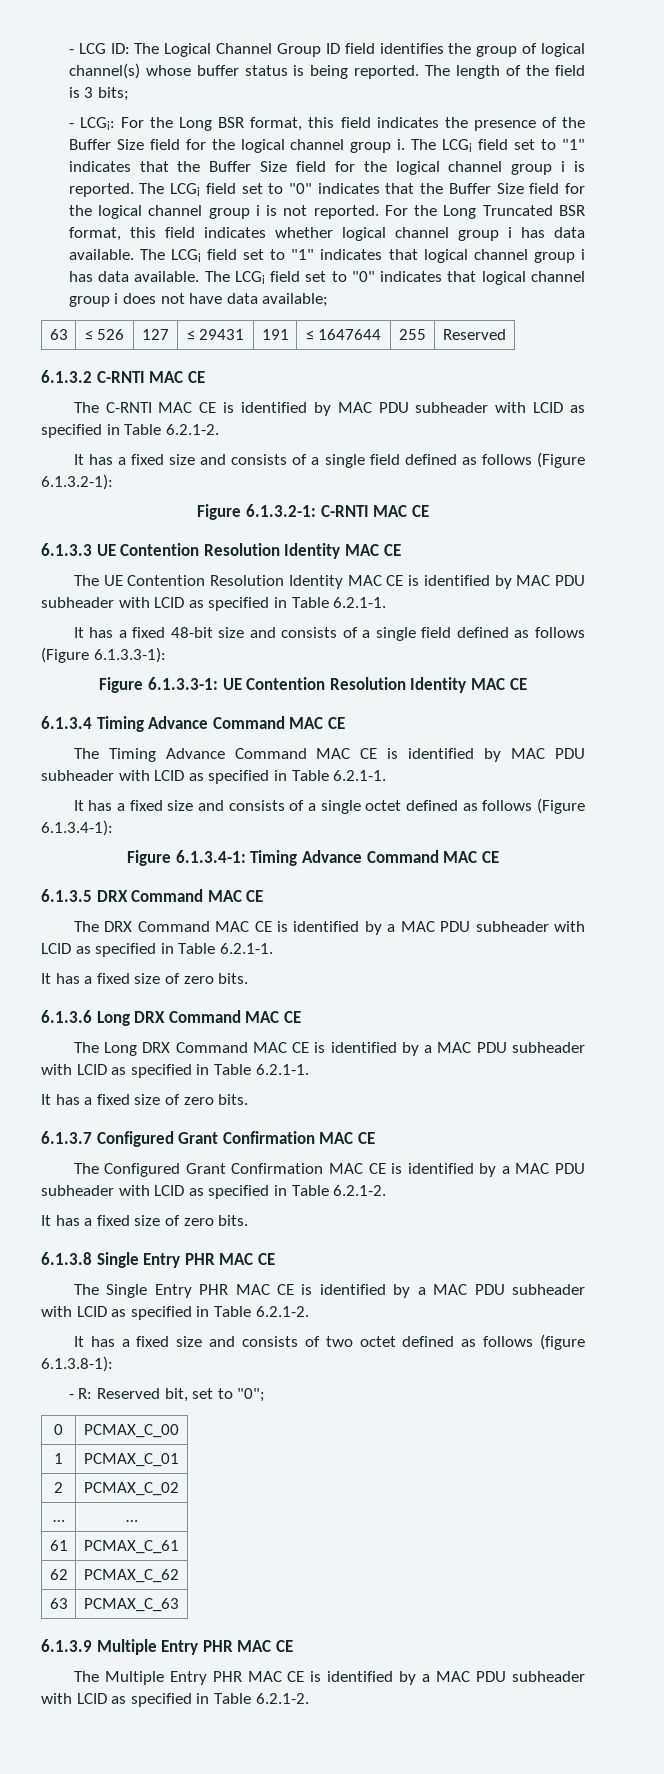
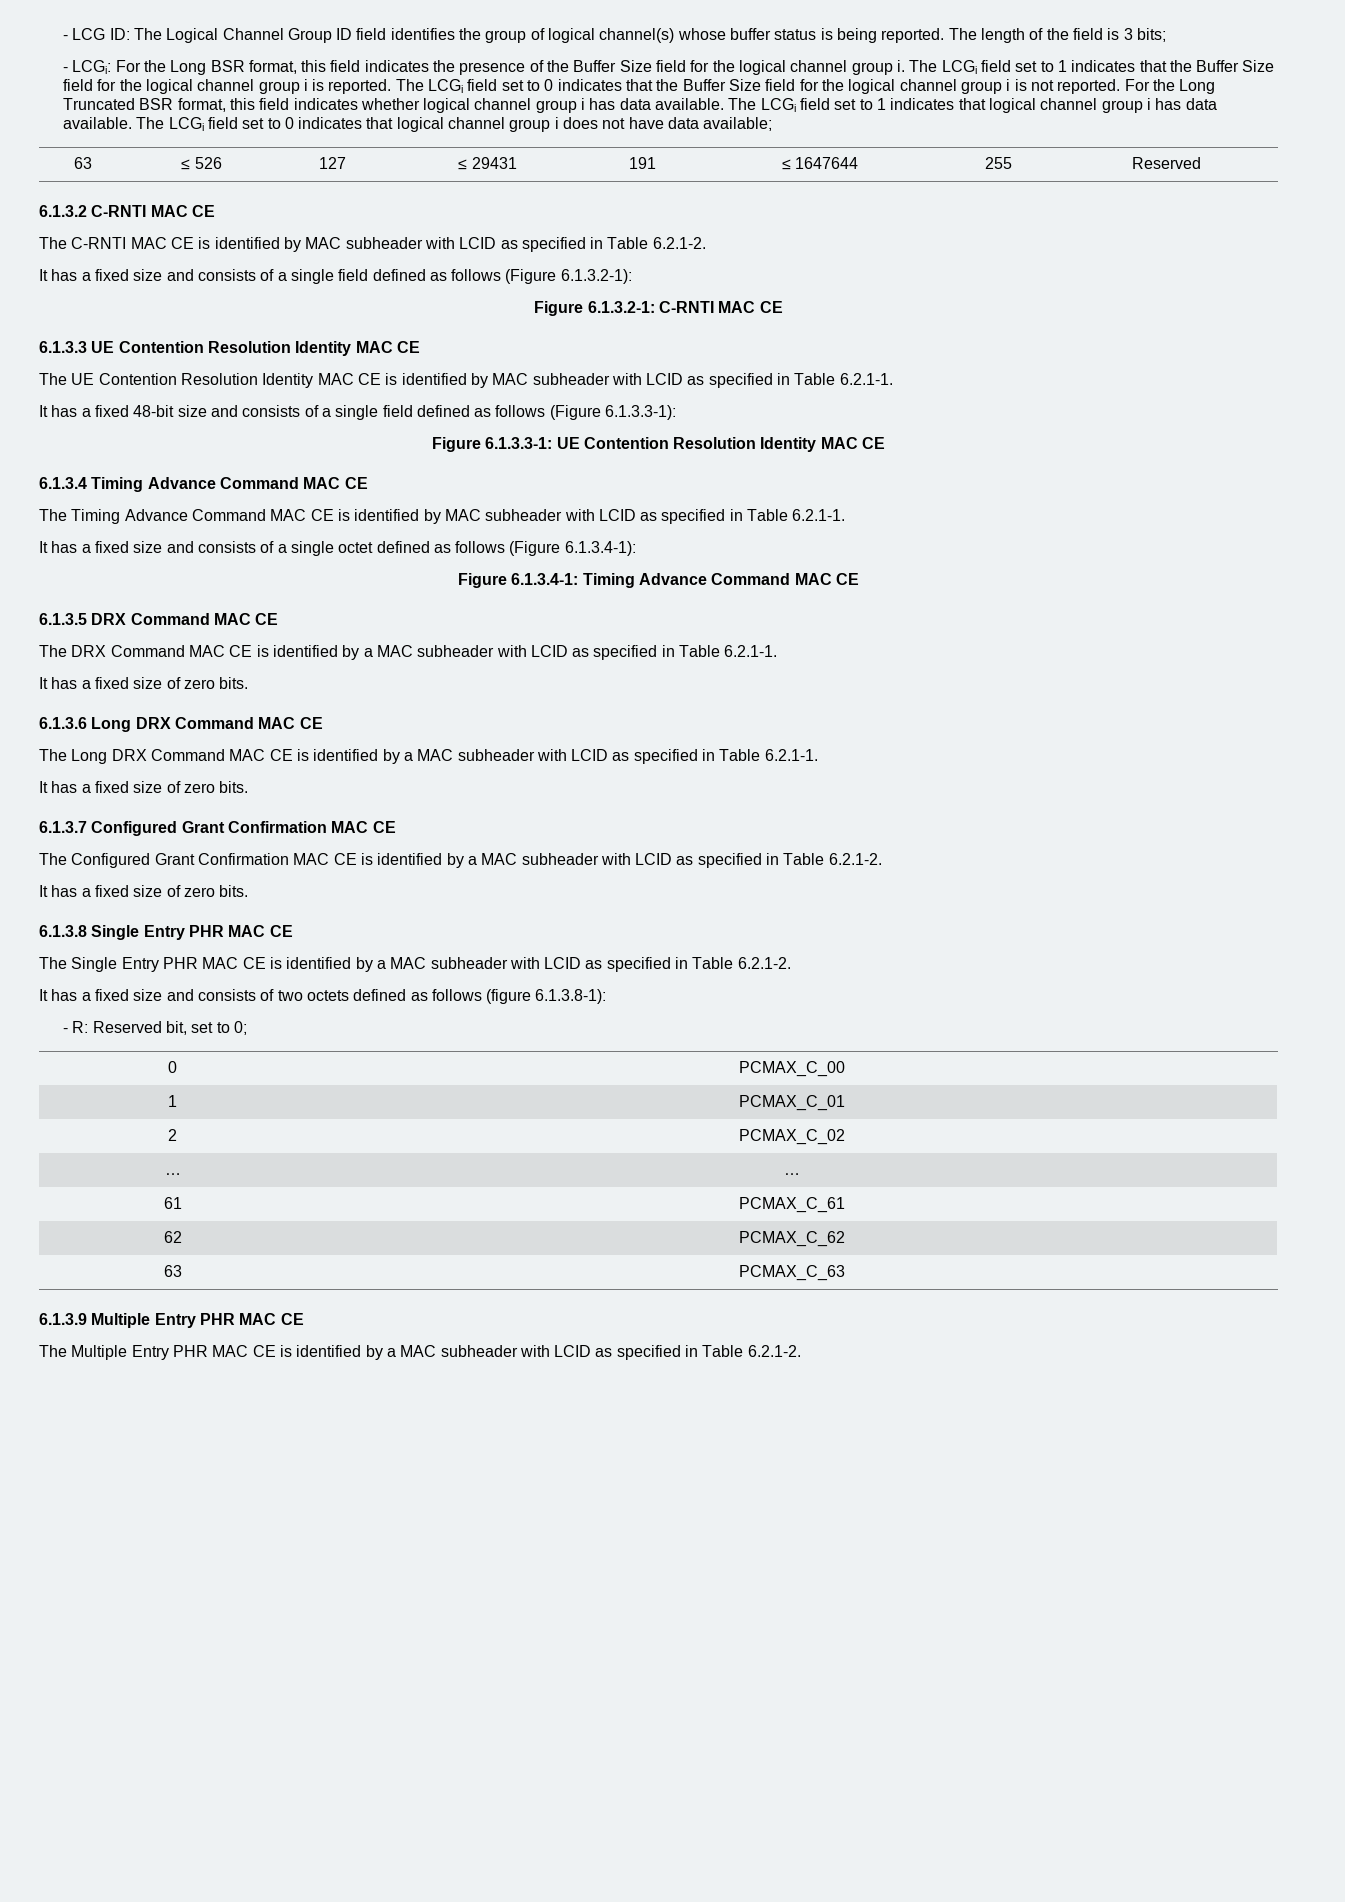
- The LCGi field set to "1" indicates that the Buffer Size field for the logical channel group i is reported.
+ The LCGi field set to 1 indicates that the Buffer Size field for the logical channel group i is reported.
- The LCGi field set to "0" indicates that the Buffer Size field for the logical channel group i is not reported.
+ The LCGi field set to 0 indicates that the Buffer Size field for the logical channel group i is not reported.
- The LCGi field set to "1" indicates that logical channel group i has data available.
+ The LCGi field set to 1 indicates that logical channel group i has data available.
- The LCGi field set to "0" indicates that logical channel group i does not have data available;
+ The LCGi field set to 0 indicates that logical channel group i does not have data available;
- The C-RNTI MAC CE is identified by MAC PDU subheader with LCID as specified in Table 6.2.1-2.
+ The C-RNTI MAC CE is identified by MAC subheader with LCID as specified in Table 6.2.1-2.
- The UE Contention Resolution Identity MAC CE is identified by MAC PDU subheader with LCID as specified in Table 6.2.1-1.
+ The UE Contention Resolution Identity MAC CE is identified by MAC subheader with LCID as specified in Table 6.2.1-1.
- The Timing Advance Command MAC CE is identified by MAC PDU subheader with LCID as specified in Table 6.2.1-1.
+ The Timing Advance Command MAC CE is identified by MAC subheader with LCID as specified in Table 6.2.1-1.
- The DRX Command MAC CE is identified by a MAC PDU subheader with LCID as specified in Table 6.2.1-1.
+ The DRX Command MAC CE is identified by a MAC subheader with LCID as specified in Table 6.2.1-1.
- The Long DRX Command MAC CE is identified by a MAC PDU subheader with LCID as specified in Table 6.2.1-1.
+ The Long DRX Command MAC CE is identified by a MAC subheader with LCID as specified in Table 6.2.1-1.
- The Configured Grant Confirmation MAC CE is identified by a MAC PDU subheader with LCID as specified in Table 6.2.1-2.
+ The Configured Grant Confirmation MAC CE is identified by a MAC subheader with LCID as specified in Table 6.2.1-2.
- The Single Entry PHR MAC CE is identified by a MAC PDU subheader with LCID as specified in Table 6.2.1-2.
+ The Single Entry PHR MAC CE is identified by a MAC subheader with LCID as specified in Table 6.2.1-2.
- It has a fixed size and consists of two octet defined as follows (figure 6.1.3.8-1):
+ It has a fixed size and consists of two octets defined as follows (figure 6.1.3.8-1):
- - R: Reserved bit, set to "0";
+ - R: Reserved bit, set to 0;
- The Multiple Entry PHR MAC CE is identified by a MAC PDU subheader with LCID as specified in Table 6.2.1-2.
+ The Multiple Entry PHR MAC CE is identified by a MAC subheader with LCID as specified in Table 6.2.1-2.

